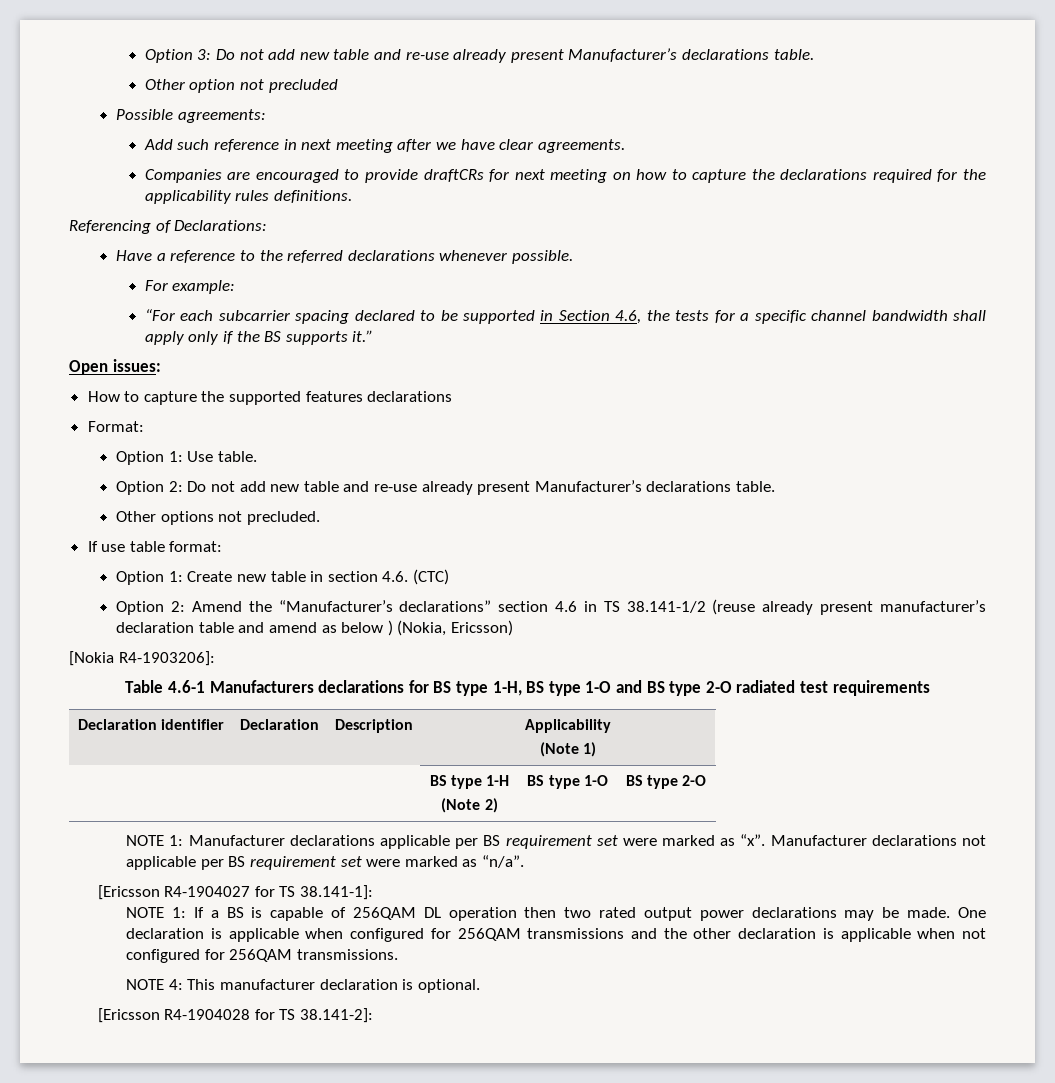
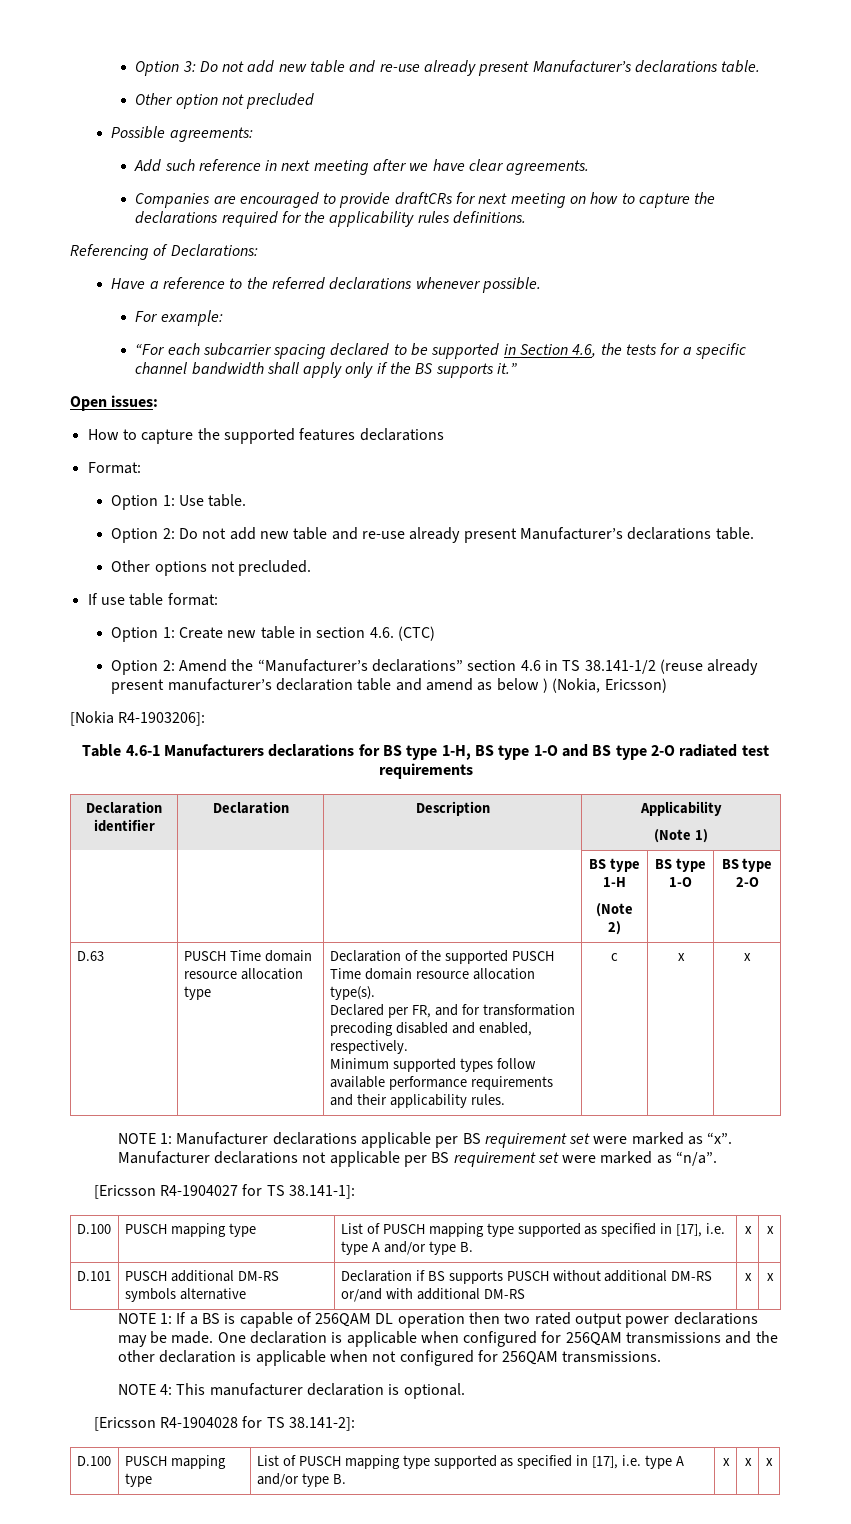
+ D.63 | PUSCH Time domain resource allocation type | Declaration of the supported PUSCH Time domain resource allocation type(s).
+ Declared per FR, and for transformation precoding disabled and enabled, respectively.
+ Minimum supported types follow available performance requirements and their applicability rules. | c | x | x
  [Ericsson R4-1904027 for TS 38.141-1]:
+ D.100 | PUSCH mapping type | List of PUSCH mapping type supported as specified in [17], i.e. type A and/or type B. | x | x
+ D.101 | PUSCH additional DM-RS symbols alternative | Declaration if BS supports PUSCH without additional DM-RS or/and with additional DM-RS | x | x
+ D.100 | PUSCH mapping type | List of PUSCH mapping type supported as specified in [17], i.e. type A and/or type B. | x | x | x

